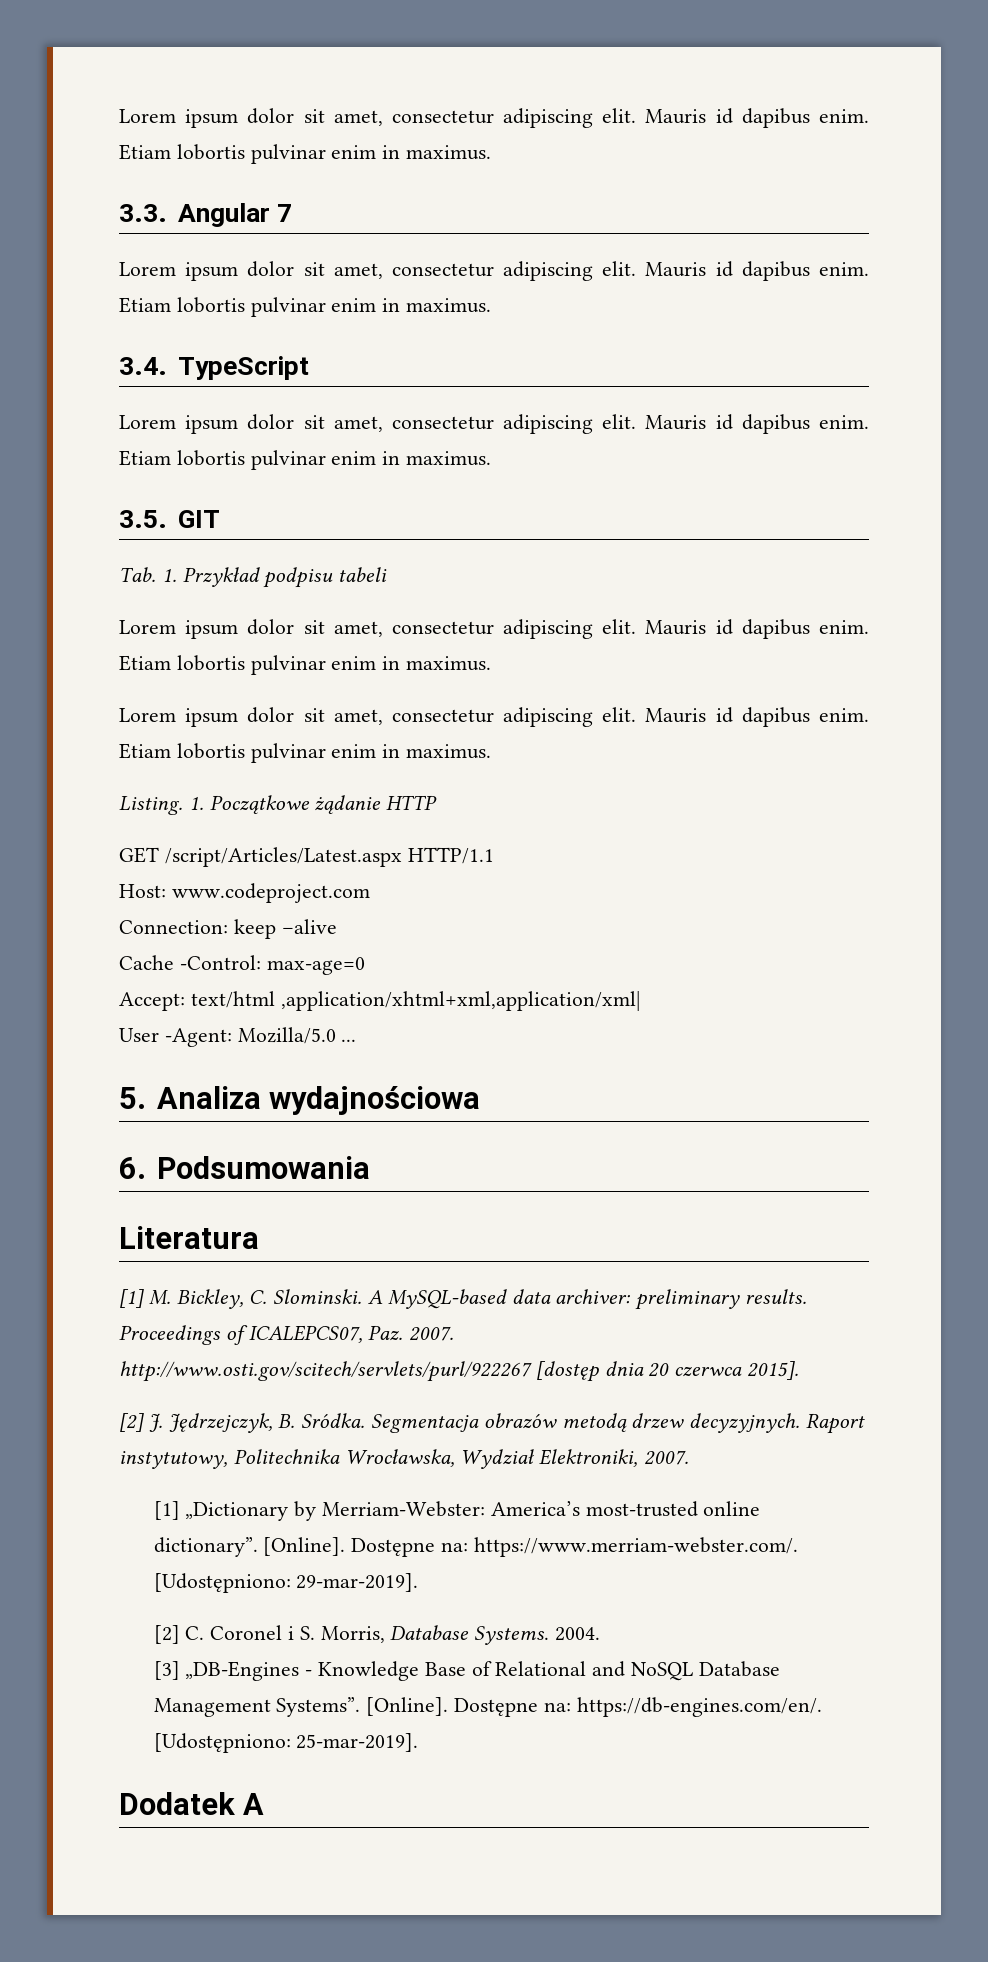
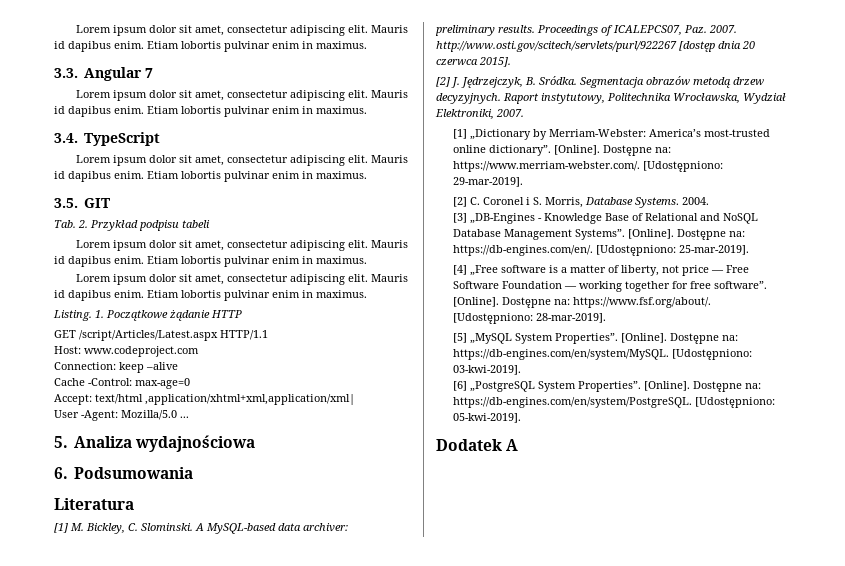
- Tab. 1. Przykład podpisu tabeli
+ Tab. 2. Przykład podpisu tabeli
+ [4] „Free software is a matter of liberty, not price — Free Software Foundation — working together for free software”. [Online]. Dostępne na: https://www.fsf.org/about/. [Udostępniono: 28-mar-2019].
+ [5] „MySQL System Properties”. [Online]. Dostępne na: https://db-engines.com/en/system/MySQL. [Udostępniono: 03-kwi-2019].
+ [6] „PostgreSQL System Properties”. [Online]. Dostępne na: https://db-engines.com/en/system/PostgreSQL. [Udostępniono: 05-kwi-2019].

